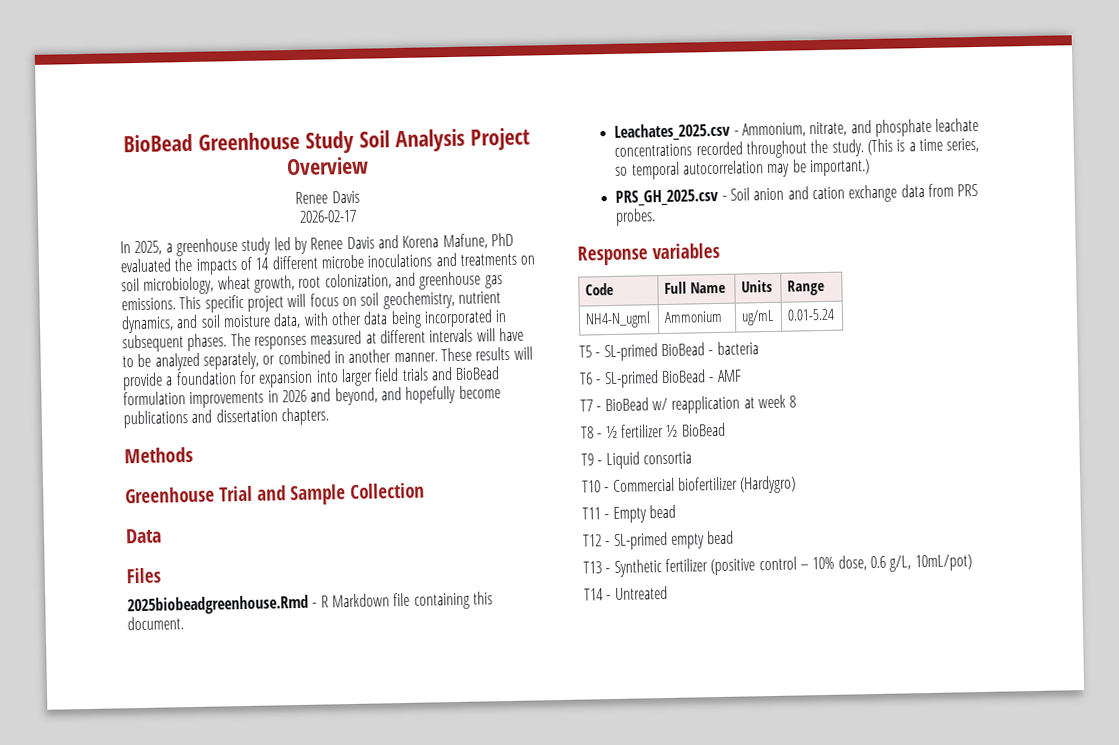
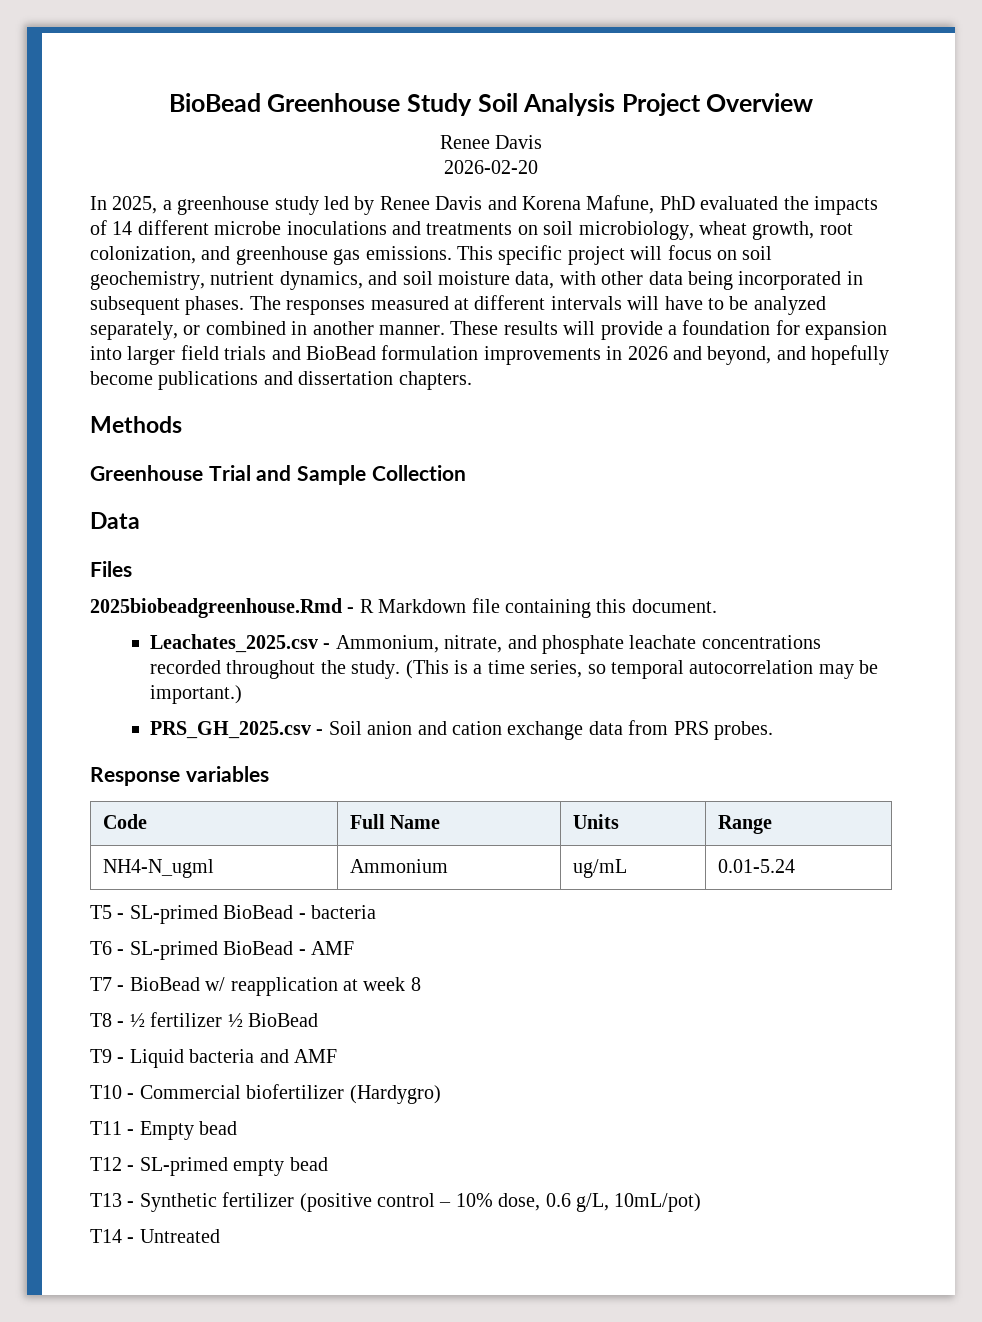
- 2026-02-17
+ 2026-02-20
- T9 - Liquid consortia
+ T9 - Liquid bacteria and AMF

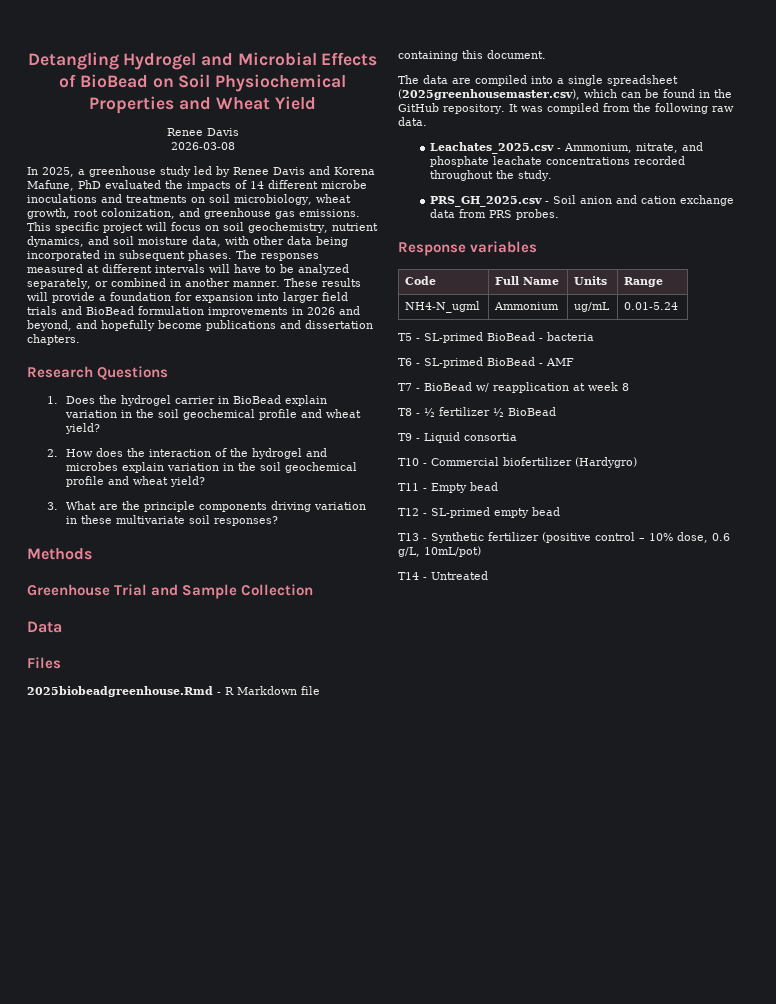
- BioBead Greenhouse Study Soil Analysis Project Overview
+ Detangling Hydrogel and Microbial Effects of BioBead on Soil Physiochemical Properties and Wheat Yield
- 2026-02-20
+ 2026-03-08
+ Research Questions
+ 1. Does the hydrogel carrier in BioBead explain variation in the soil geochemical profile and wheat yield?
+ 2. How does the interaction of the hydrogel and microbes explain variation in the soil geochemical profile and wheat yield?
+ 3. What are the principle components driving variation in these multivariate soil responses?
+ The data are compiled into a single spreadsheet (2025greenhousemaster.csv), which can be found in the GitHub repository. It was compiled from the following raw data.
- (This is a time series, so temporal autocorrelation may be important.)
- T9 - Liquid bacteria and AMF
+ T9 - Liquid consortia

